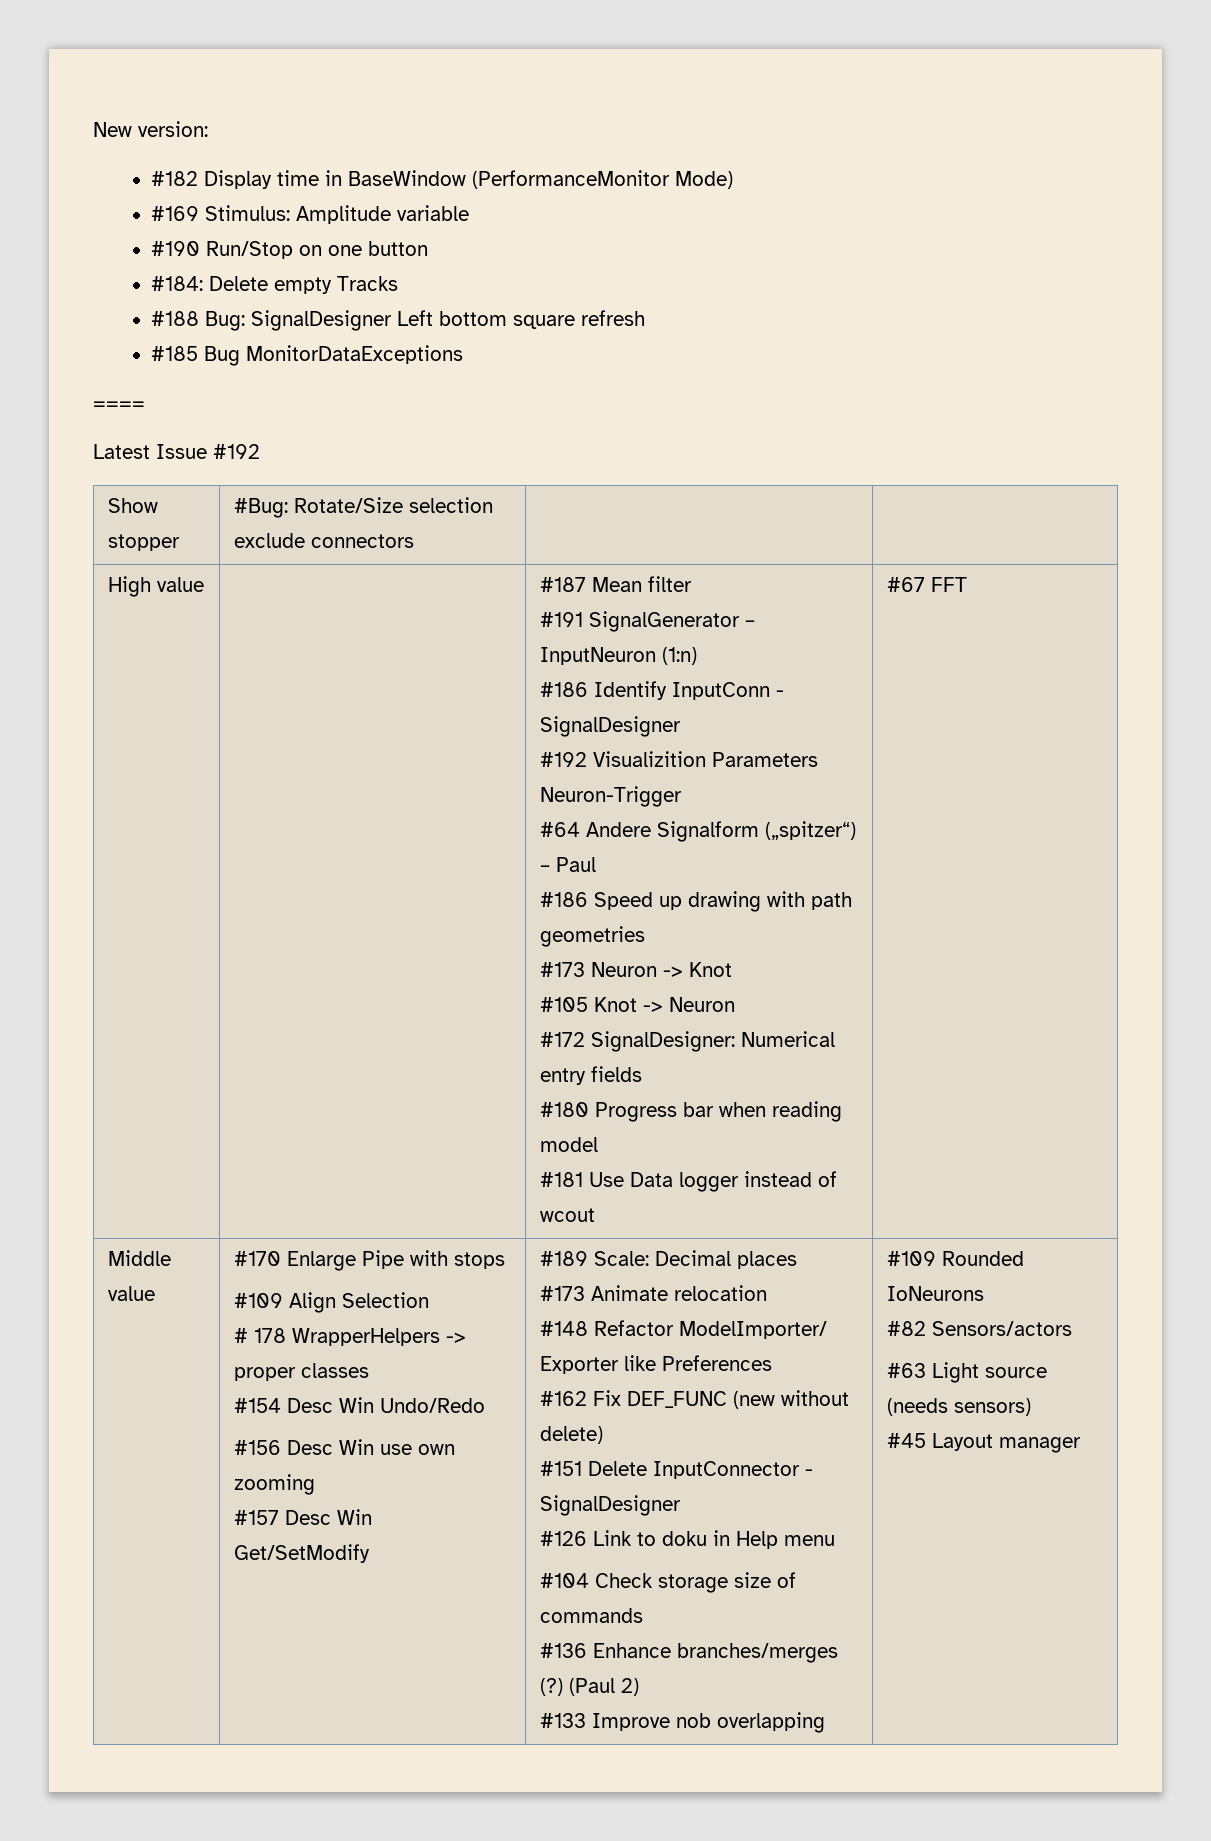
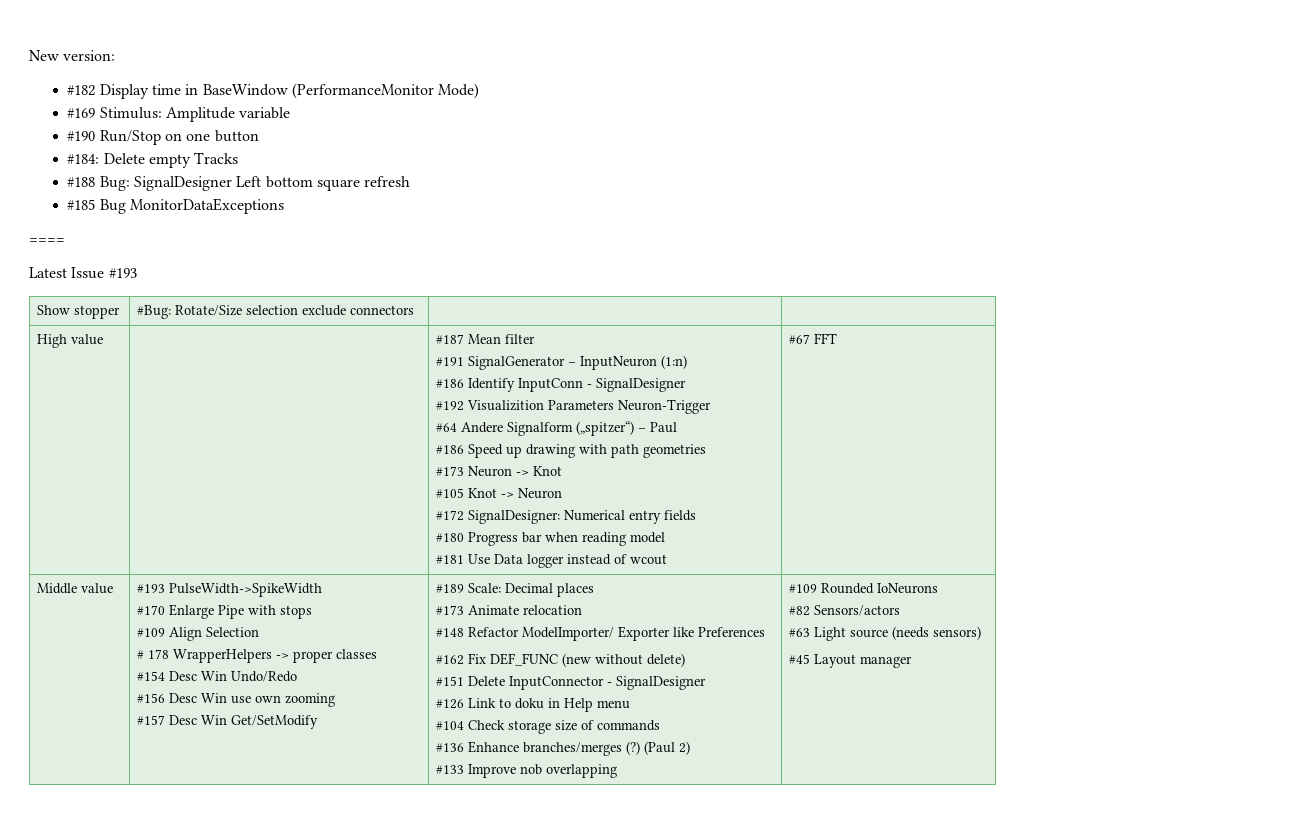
- Latest Issue #192
+ Latest Issue #193
+ #193 PulseWidth->SpikeWidth

